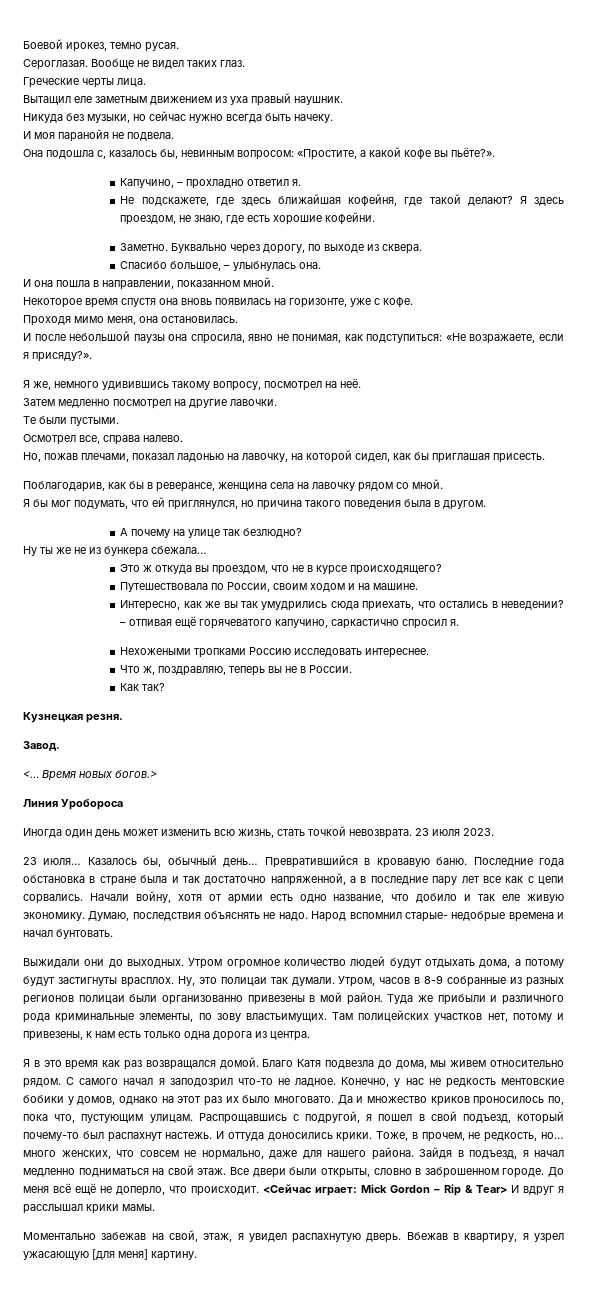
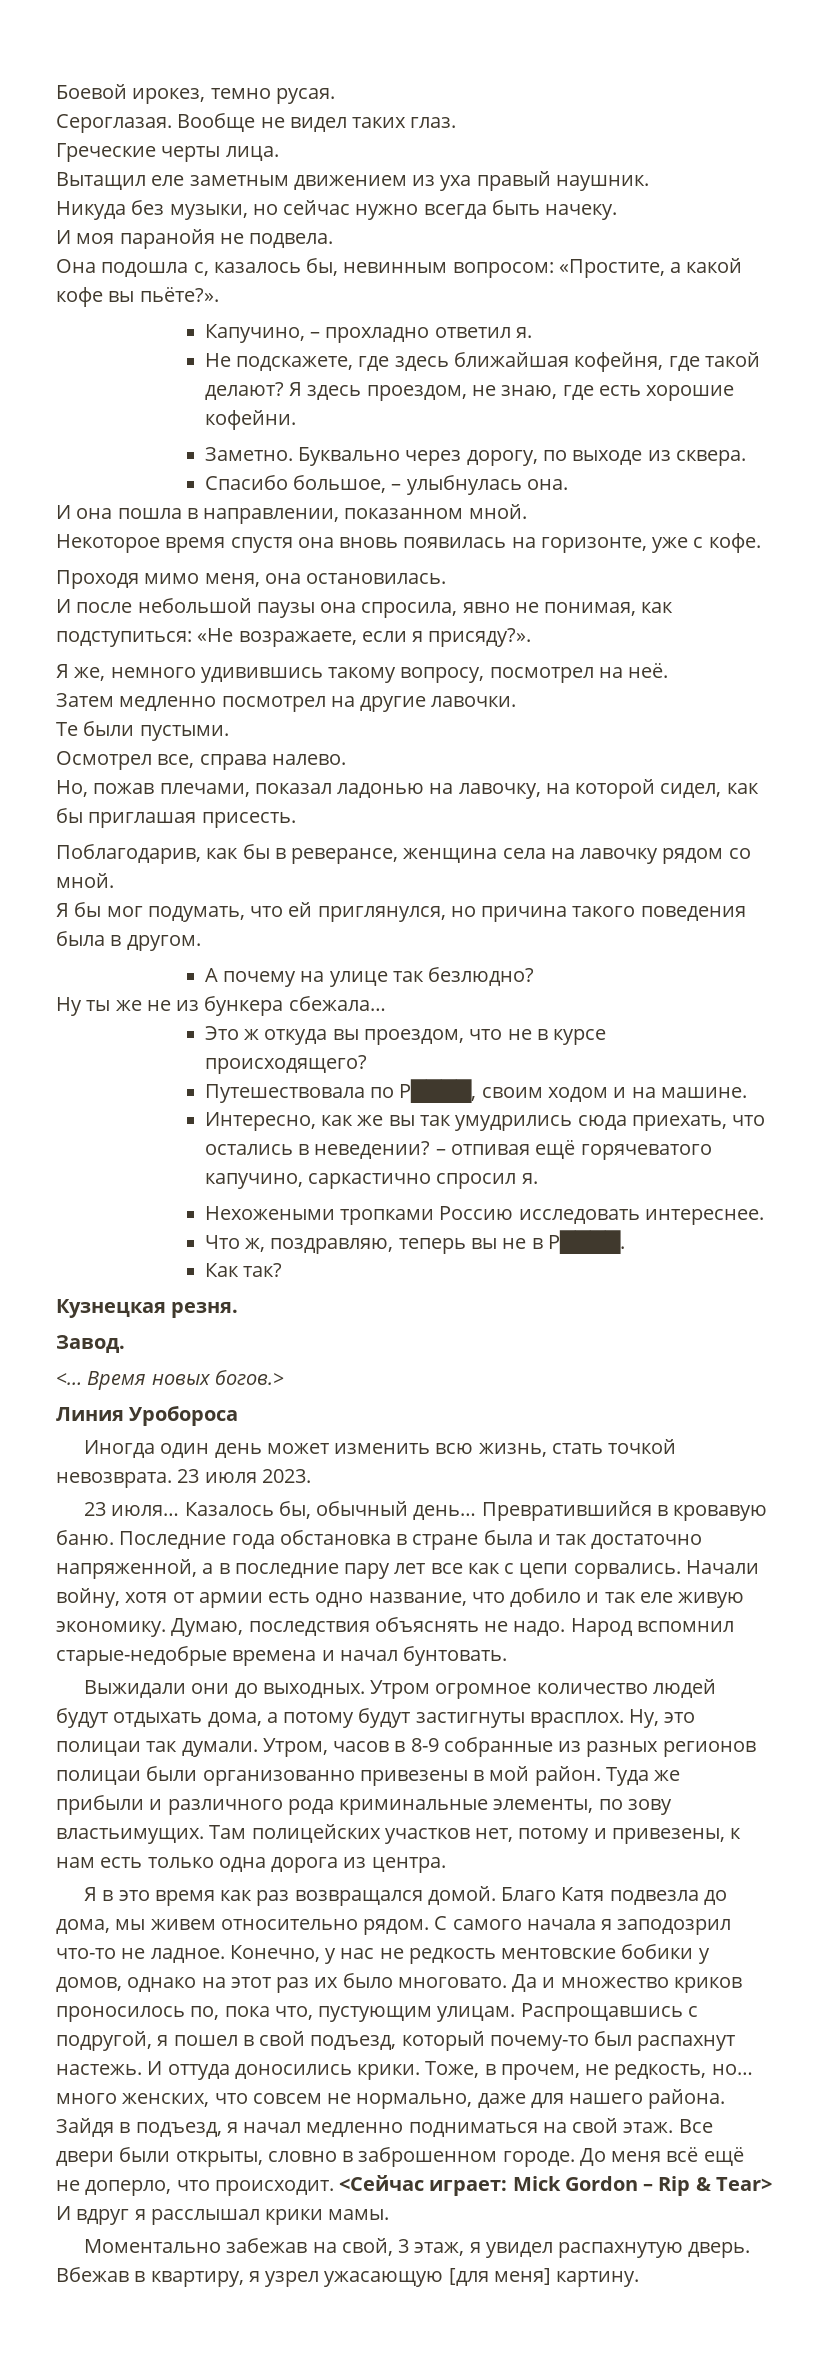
- Путешествовала по России, своим ходом и на машине.
+ Путешествовала по Р████, своим ходом и на машине.
- Что ж, поздравляю, теперь вы не в России.
+ Что ж, поздравляю, теперь вы не в Р████.
- Народ вспомнил старые- недобрые времена и начал бунтовать.
+ Народ вспомнил старые-недобрые времена и начал бунтовать.
- С самого начал я заподозрил что-то не ладное.
+ С самого начала я заподозрил что-то не ладное.
- Моментально забежав на свой, этаж, я увидел распахнутую дверь.
+ Моментально забежав на свой, 3 этаж, я увидел распахнутую дверь.

